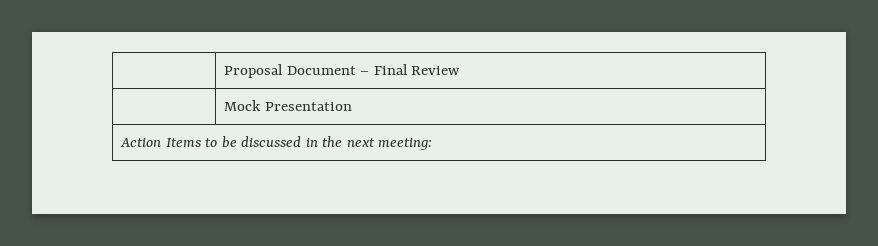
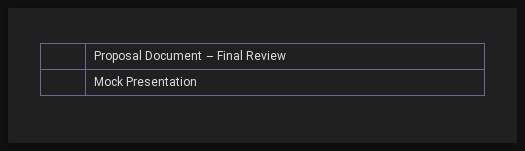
- Action Items to be discussed in the next meeting:

